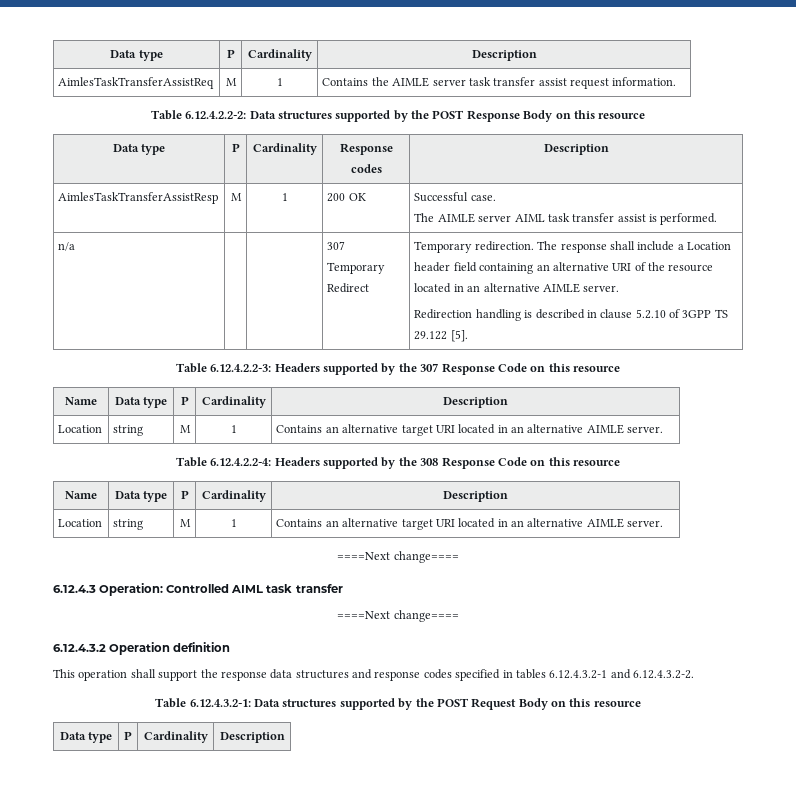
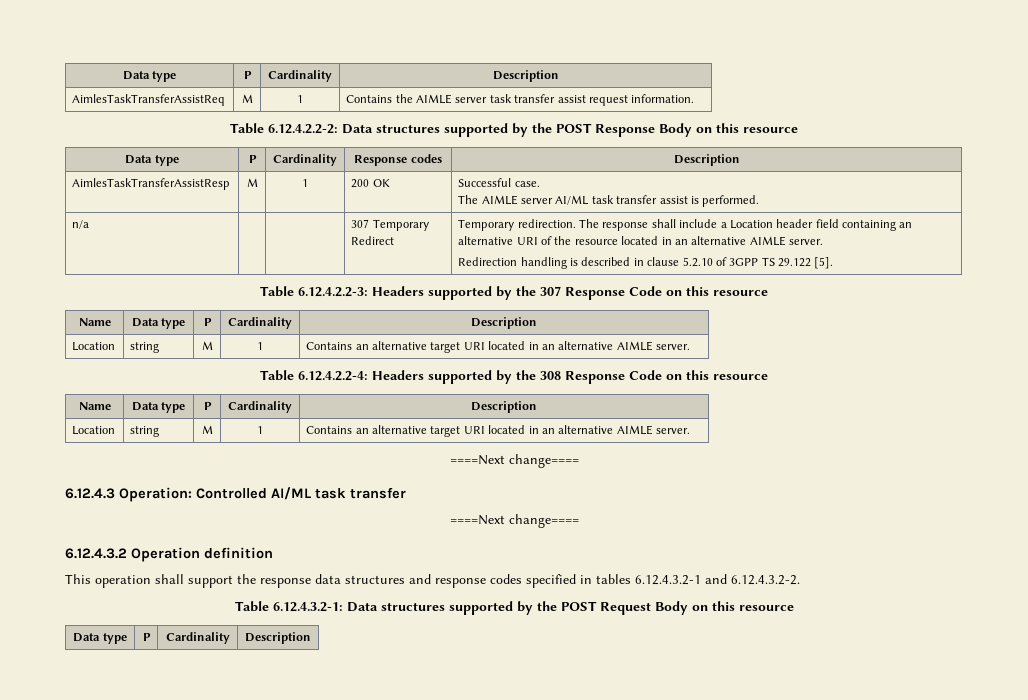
  AimlesTaskTransferAssistResp | M | 1 | 200 OK | Successful case.
- The AIMLE server AIML task transfer assist is performed.
+ The AIMLE server AI/ML task transfer assist is performed.
- 6.12.4.3 Operation: Controlled AIML task transfer
+ 6.12.4.3 Operation: Controlled AI/ML task transfer

